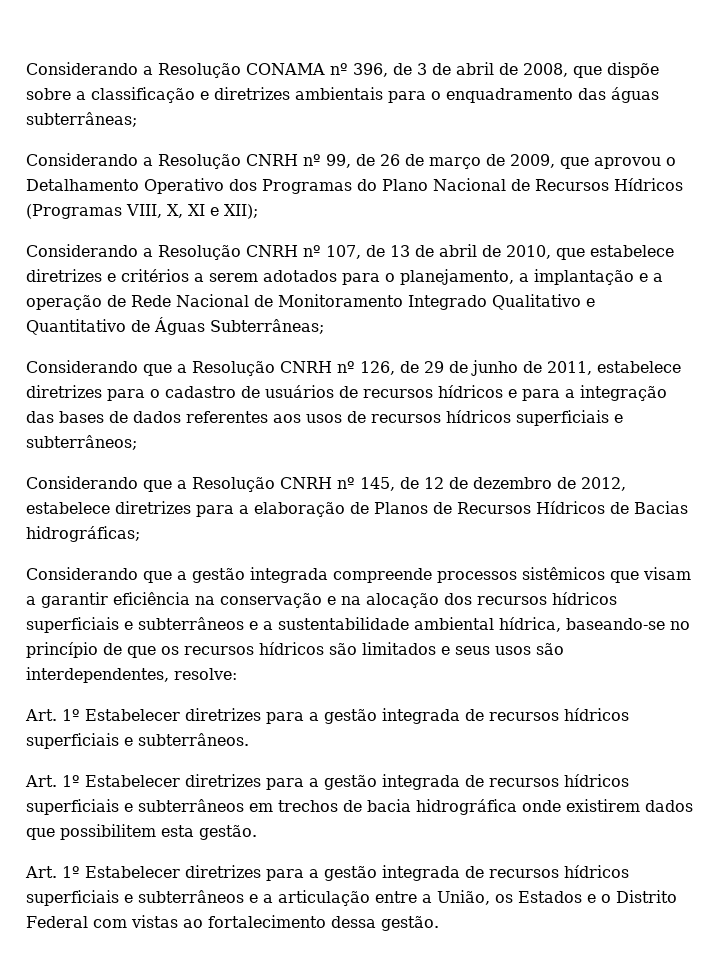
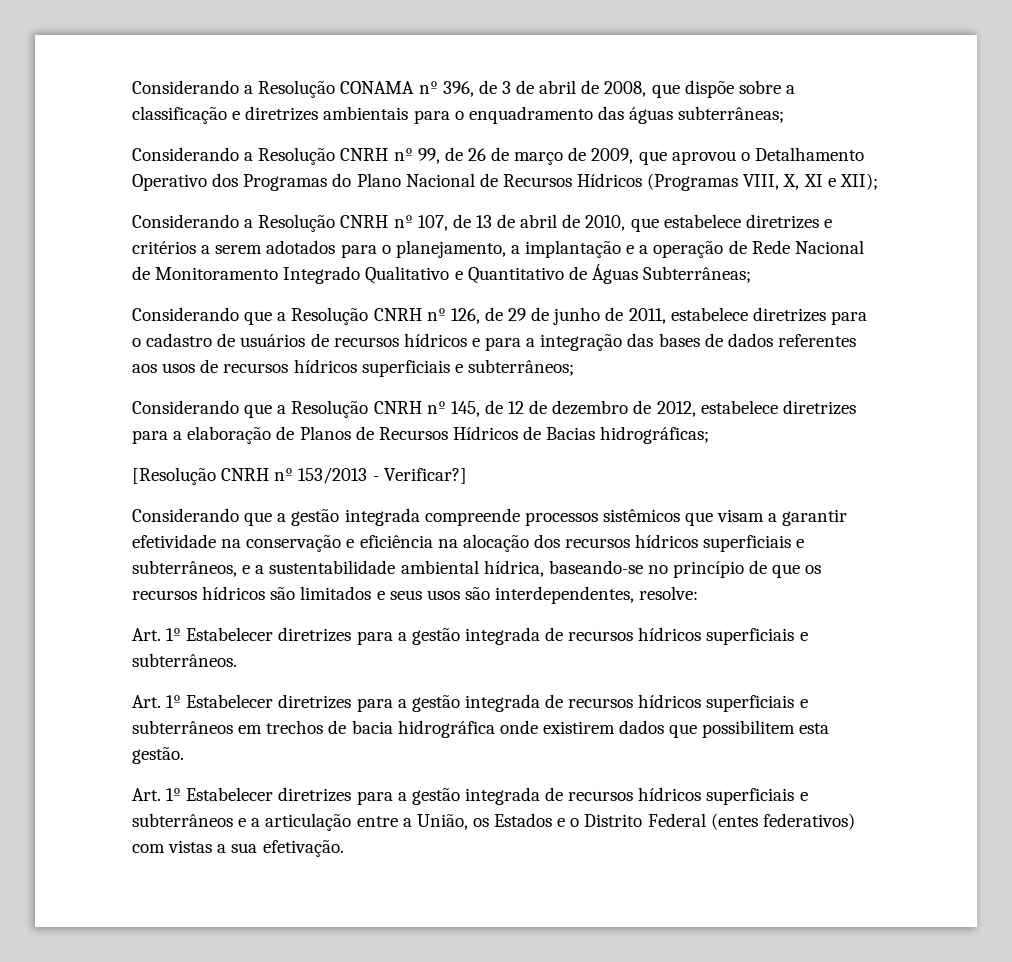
+ [Resolução CNRH nº 153/2013 - Verificar?]
- Considerando que a gestão integrada compreende processos sistêmicos que visam a garantir eficiência na conservação e na alocação dos recursos hídricos superficiais e subterrâneos e a sustentabilidade ambiental hídrica, baseando-se no princípio de que os recursos hídricos são limitados e seus usos são interdependentes, resolve:
+ Considerando que a gestão integrada compreende processos sistêmicos que visam a garantir efetividade na conservação e eficiência na alocação dos recursos hídricos superficiais e subterrâneos, e a sustentabilidade ambiental hídrica, baseando-se no princípio de que os recursos hídricos são limitados e seus usos são interdependentes, resolve:
- Art. 1º Estabelecer diretrizes para a gestão integrada de recursos hídricos superficiais e subterrâneos e a articulação entre a União, os Estados e o Distrito Federal com vistas ao fortalecimento dessa gestão.
+ Art. 1º Estabelecer diretrizes para a gestão integrada de recursos hídricos superficiais e subterrâneos e a articulação entre a União, os Estados e o Distrito Federal (entes federativos) com vistas a sua efetivação.

